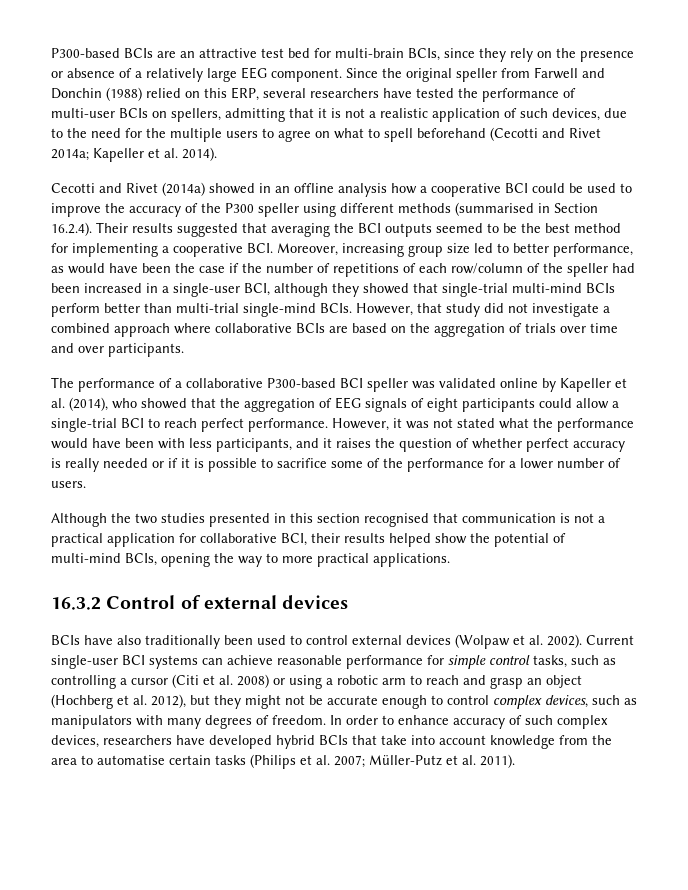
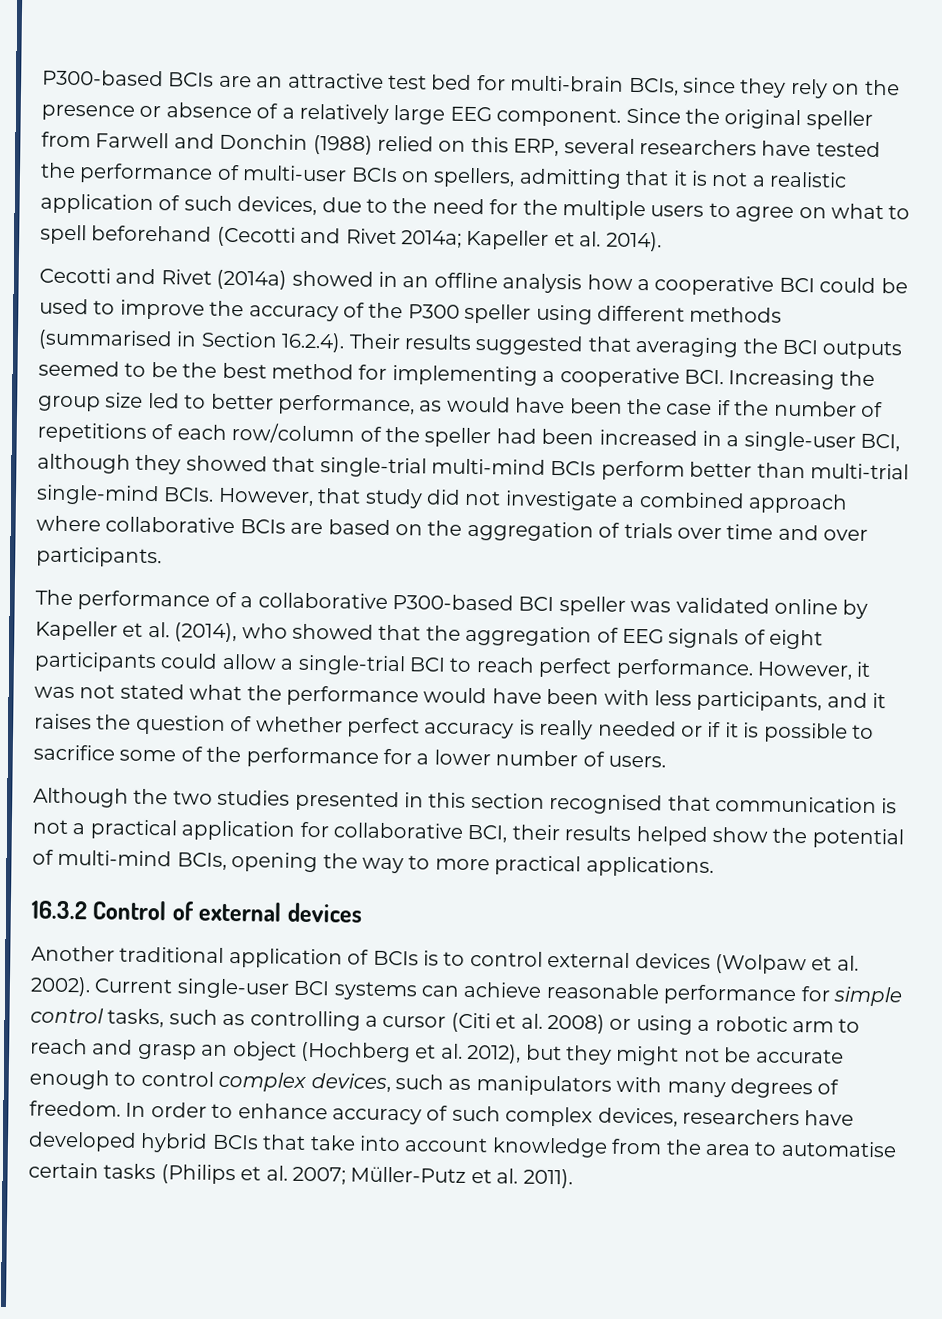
- Cecotti and Rivet (2014a) showed in an offline analysis how a cooperative BCI could be used to improve the accuracy of the P300 speller using different methods (summarised in Section 16.2.4). Their results suggested that averaging the BCI outputs seemed to be the best method for implementing a cooperative BCI. Moreover, increasing group size led to better performance, as would have been the case if the number of repetitions of each row/column of the speller had been increased in a single-user BCI, although they showed that single-trial multi-mind BCIs perform better than multi-trial single-mind BCIs.
+ Cecotti and Rivet (2014a) showed in an offline analysis how a cooperative BCI could be used to improve the accuracy of the P300 speller using different methods (summarised in Section 16.2.4). Their results suggested that averaging the BCI outputs seemed to be the best method for implementing a cooperative BCI. Increasing the group size led to better performance, as would have been the case if the number of repetitions of each row/column of the speller had been increased in a single-user BCI, although they showed that single-trial multi-mind BCIs perform better than multi-trial single-mind BCIs.
- BCIs have also traditionally been used to control external devices (Wolpaw et al. 2002).
+ Another traditional application of BCIs is to control external devices (Wolpaw et al. 2002).

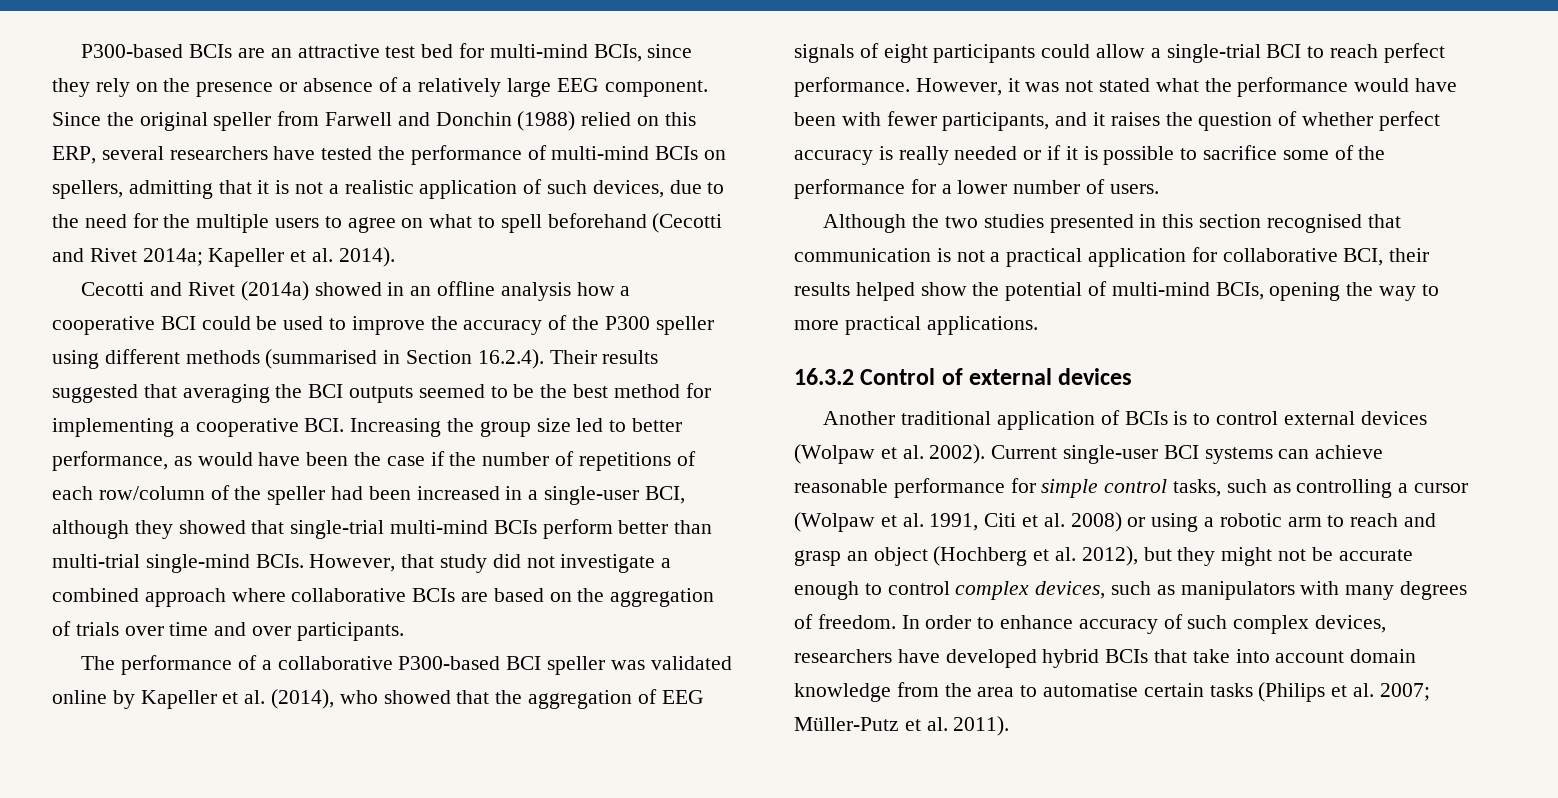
- P300-based BCIs are an attractive test bed for multi-brain BCIs, since they rely on the presence or absence of a relatively large EEG component.
+ P300-based BCIs are an attractive test bed for multi-mind BCIs, since they rely on the presence or absence of a relatively large EEG component.
- Since the original speller from Farwell and Donchin (1988) relied on this ERP, several researchers have tested the performance of multi-user BCIs on spellers, admitting that it is not a realistic application of such devices, due to the need for the multiple users to agree on what to spell beforehand (Cecotti and Rivet 2014a; Kapeller et al. 2014).
+ Since the original speller from Farwell and Donchin (1988) relied on this ERP, several researchers have tested the performance of multi-mind BCIs on spellers, admitting that it is not a realistic application of such devices, due to the need for the multiple users to agree on what to spell beforehand (Cecotti and Rivet 2014a; Kapeller et al. 2014).
- However, it was not stated what the performance would have been with less participants, and it raises the question of whether perfect accuracy is really needed or if it is possible to sacrifice some of the performance for a lower number of users.
+ However, it was not stated what the performance would have been with fewer participants, and it raises the question of whether perfect accuracy is really needed or if it is possible to sacrifice some of the performance for a lower number of users.
- Current single-user BCI systems can achieve reasonable performance for simple control tasks, such as controlling a cursor (Citi et al. 2008) or using a robotic arm to reach and grasp an object (Hochberg et al. 2012), but they might not be accurate enough to control complex devices, such as manipulators with many degrees of freedom.
+ Current single-user BCI systems can achieve reasonable performance for simple control tasks, such as controlling a cursor (Wolpaw et al. 1991, Citi et al. 2008) or using a robotic arm to reach and grasp an object (Hochberg et al. 2012), but they might not be accurate enough to control complex devices, such as manipulators with many degrees of freedom.
- In order to enhance accuracy of such complex devices, researchers have developed hybrid BCIs that take into account knowledge from the area to automatise certain tasks (Philips et al. 2007; Müller-Putz et al. 2011).
+ In order to enhance accuracy of such complex devices, researchers have developed hybrid BCIs that take into account domain knowledge from the area to automatise certain tasks (Philips et al. 2007; Müller-Putz et al. 2011).

